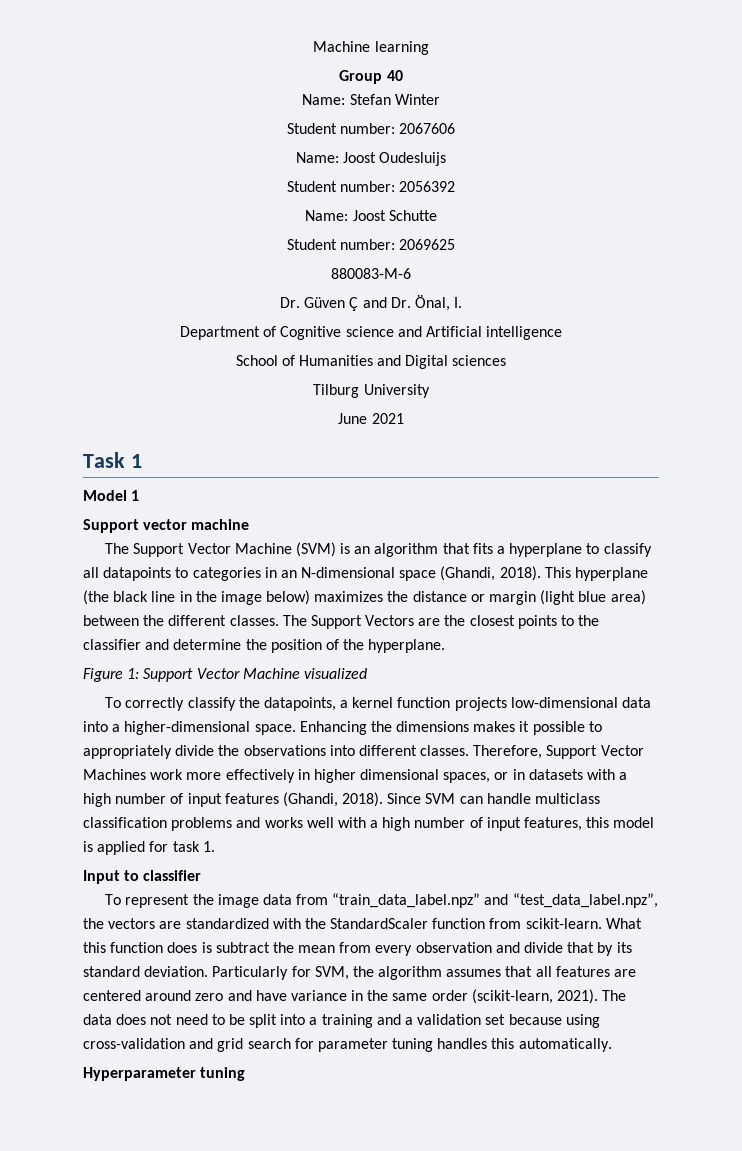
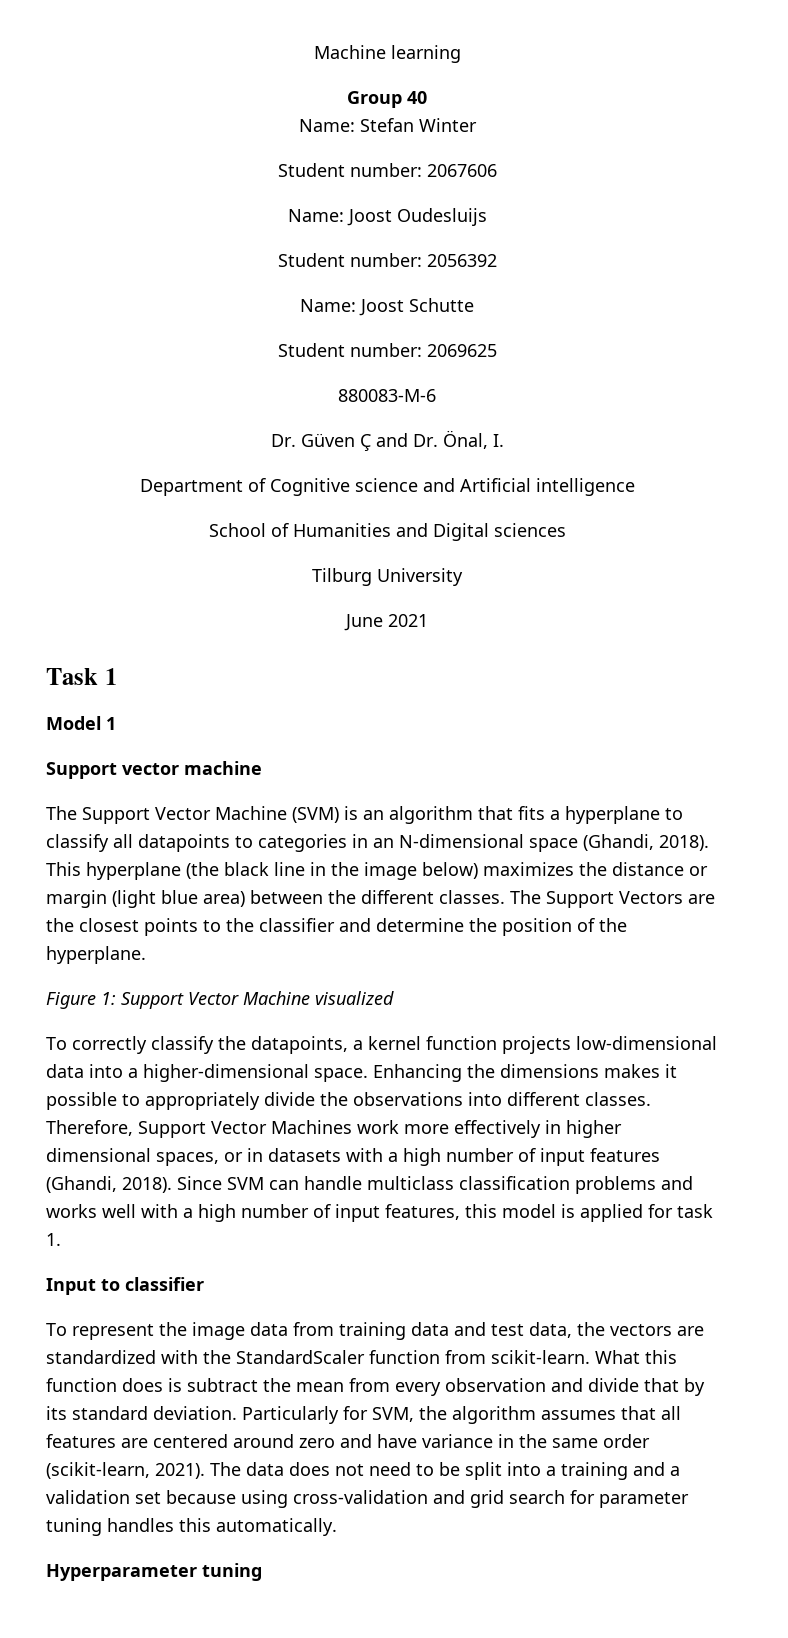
- To represent the image data from “train_data_label.npz” and “test_data_label.npz”, the vectors are standardized with the StandardScaler function from scikit-learn.
+ To represent the image data from training data and test data, the vectors are standardized with the StandardScaler function from scikit-learn.

